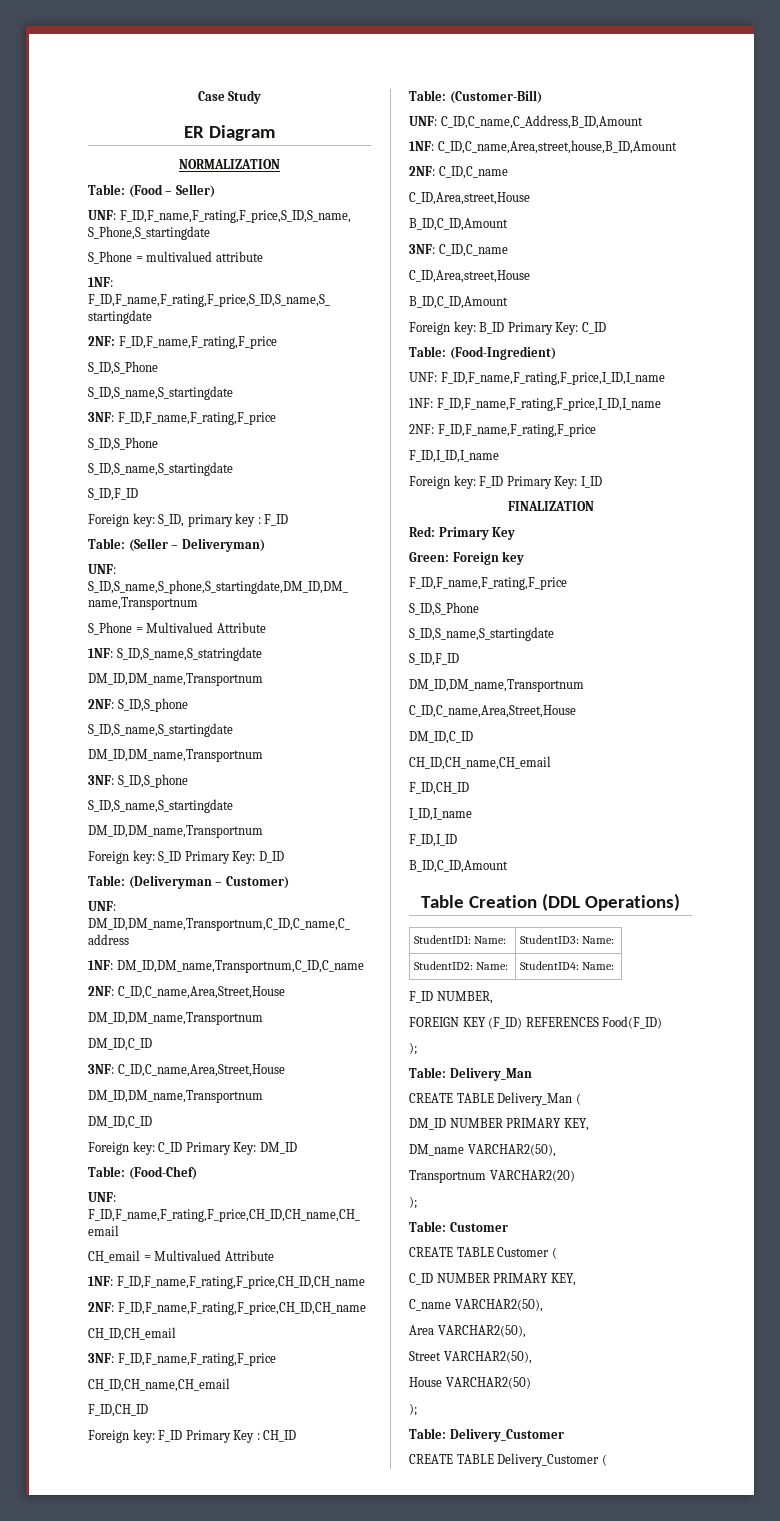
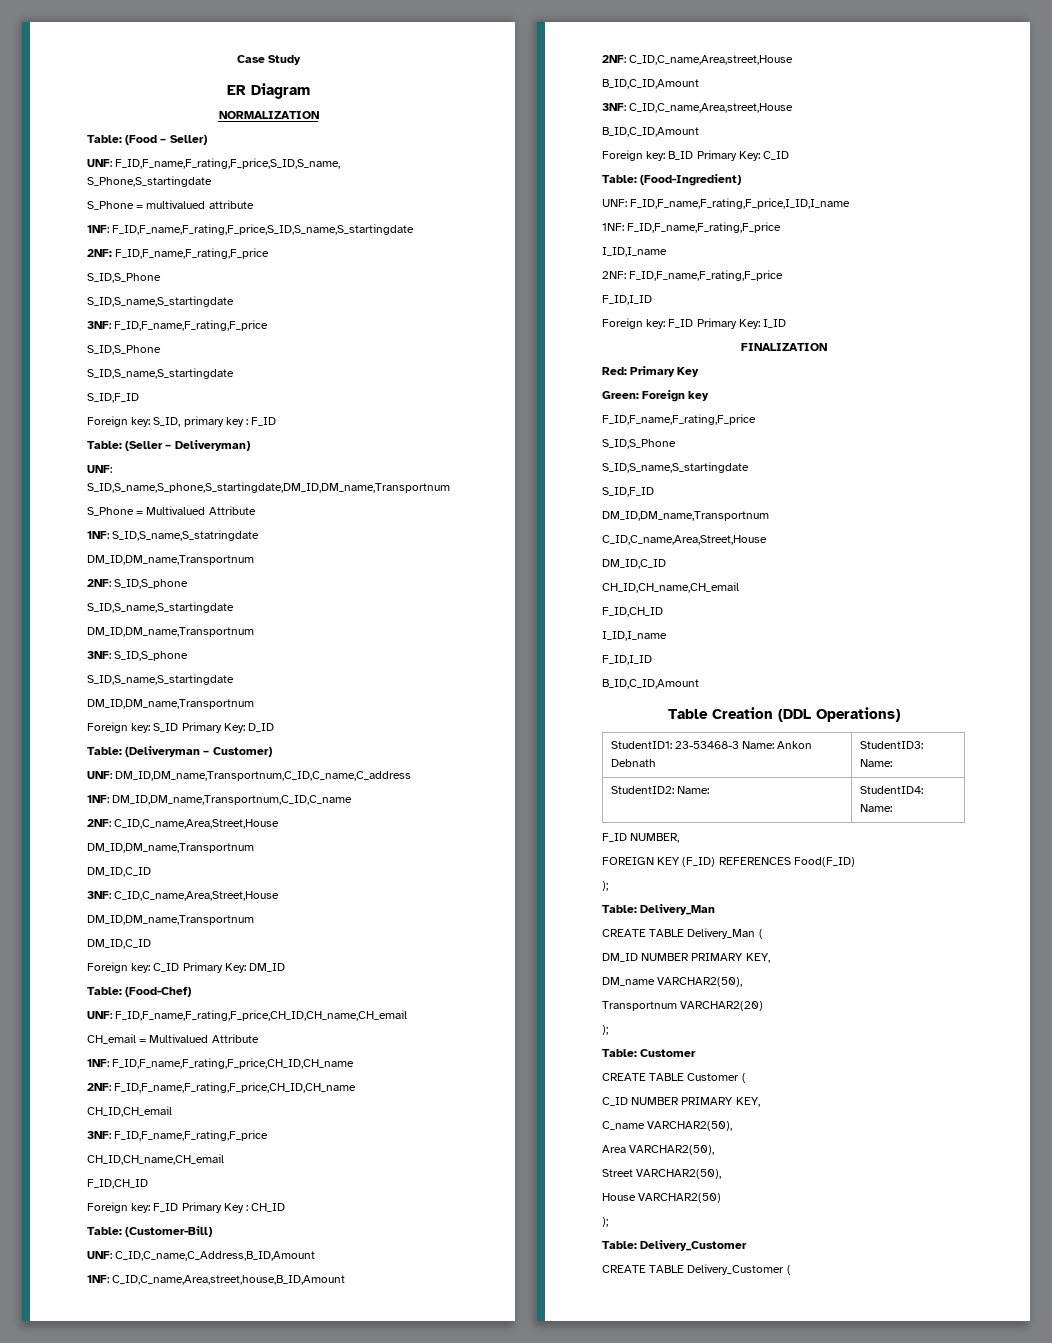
- 2NF: C_ID,C_name
- C_ID,Area,street,House
+ 2NF: C_ID,C_name,Area,street,House
- 3NF: C_ID,C_name
- C_ID,Area,street,House
+ 3NF: C_ID,C_name,Area,street,House
- 1NF: F_ID,F_name,F_rating,F_price,I_ID,I_name
+ 1NF: F_ID,F_name,F_rating,F_price
+ I_ID,I_name
  2NF: F_ID,F_name,F_rating,F_price
- F_ID,I_ID,I_name
+ F_ID,I_ID
- StudentID1: Name: | StudentID3: Name:
+ StudentID1: 23-53468-3 Name: Ankon Debnath | StudentID3: Name:

